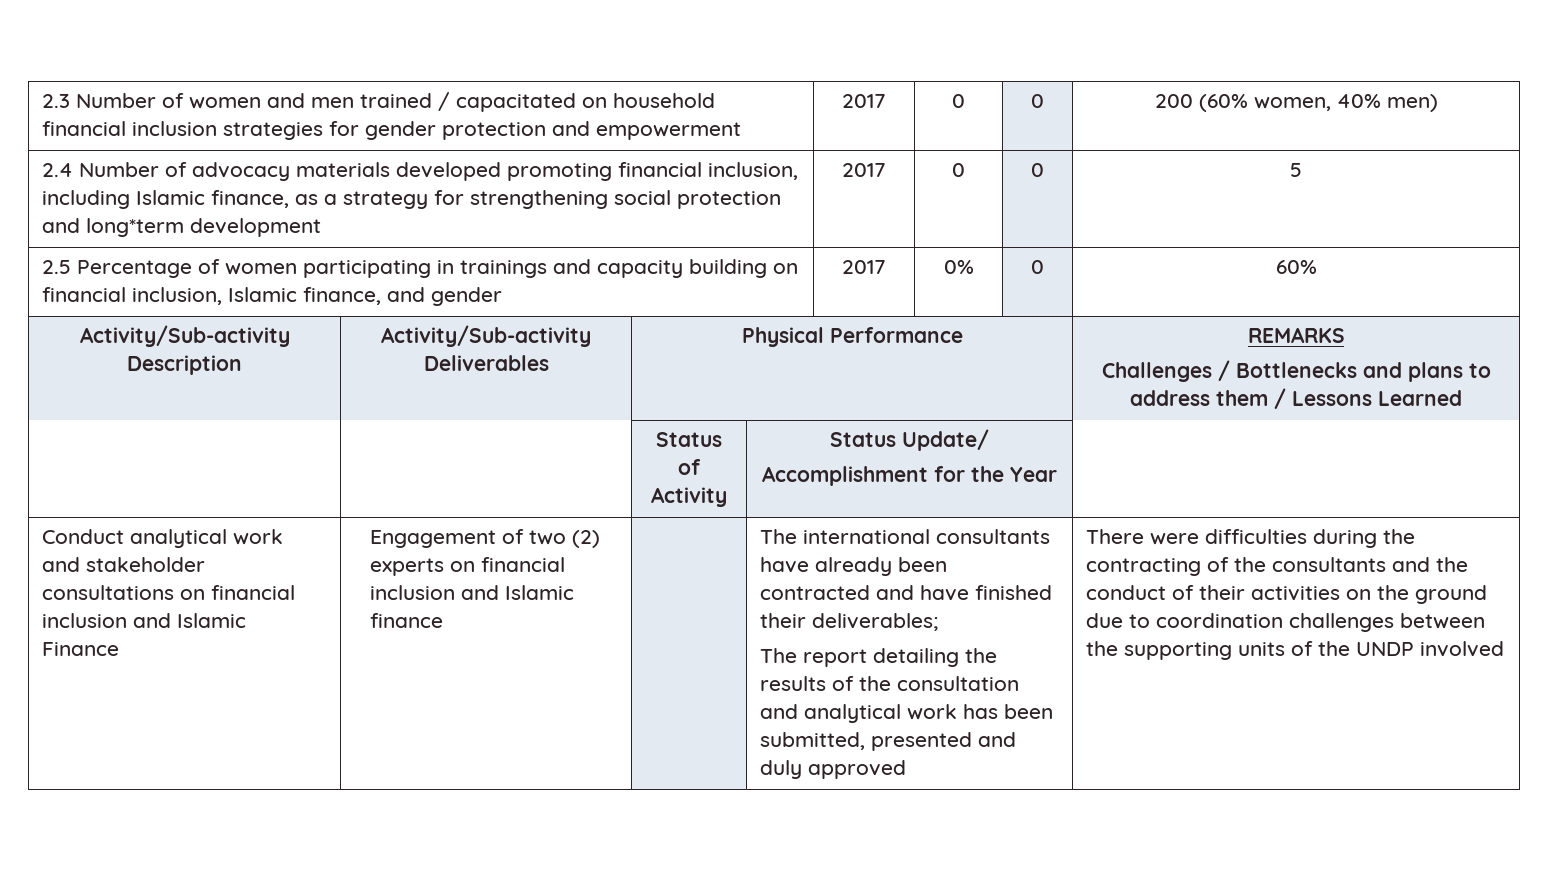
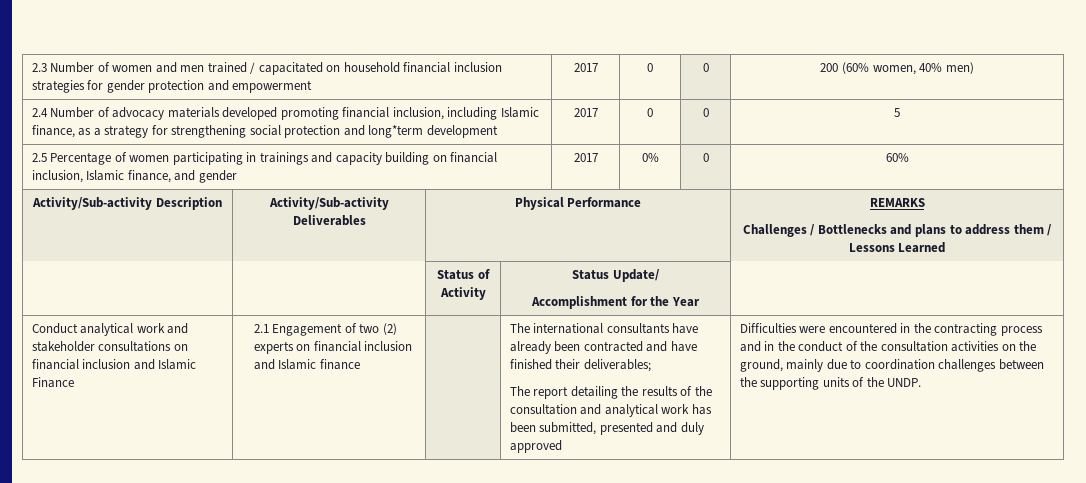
- Engagement of two (2) experts on financial inclusion and Islamic finance
+ 2.1 Engagement of two (2) experts on financial inclusion and Islamic finance
- There were difficulties during the contracting of the consultants and the conduct of their activities on the ground due to coordination challenges between the supporting units of the UNDP involved
+ Difficulties were encountered in the contracting process and in the conduct of the consultation activities on the ground, mainly due to coordination challenges between the supporting units of the UNDP.

